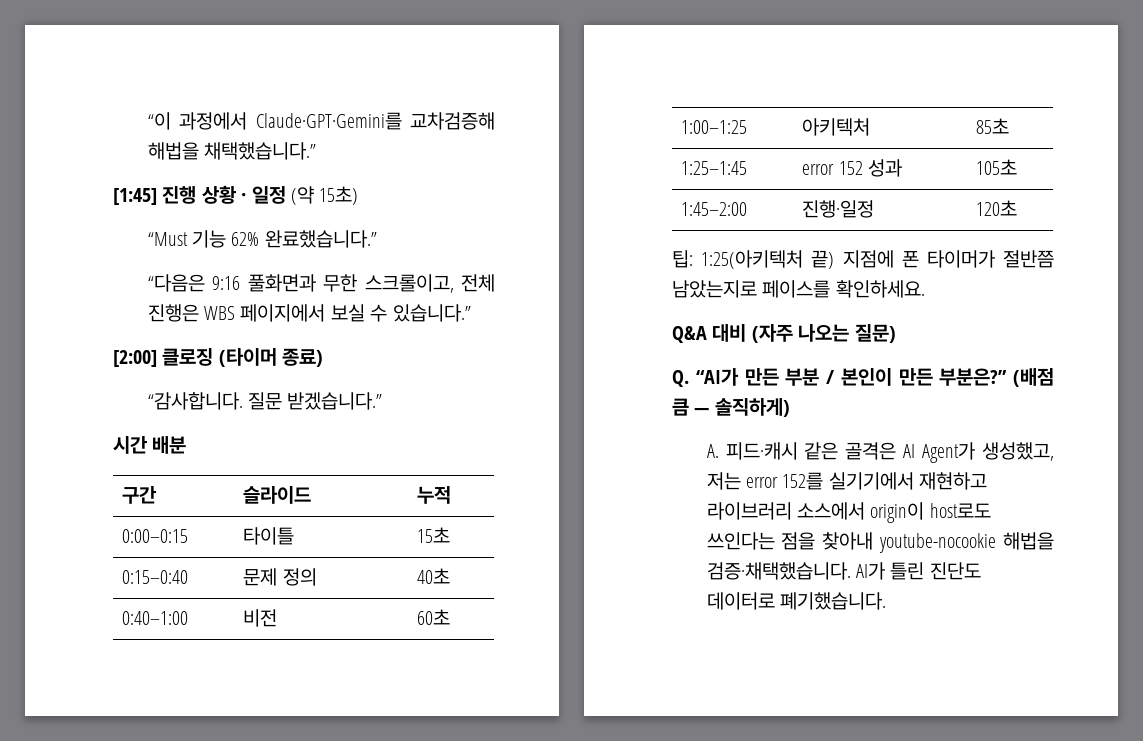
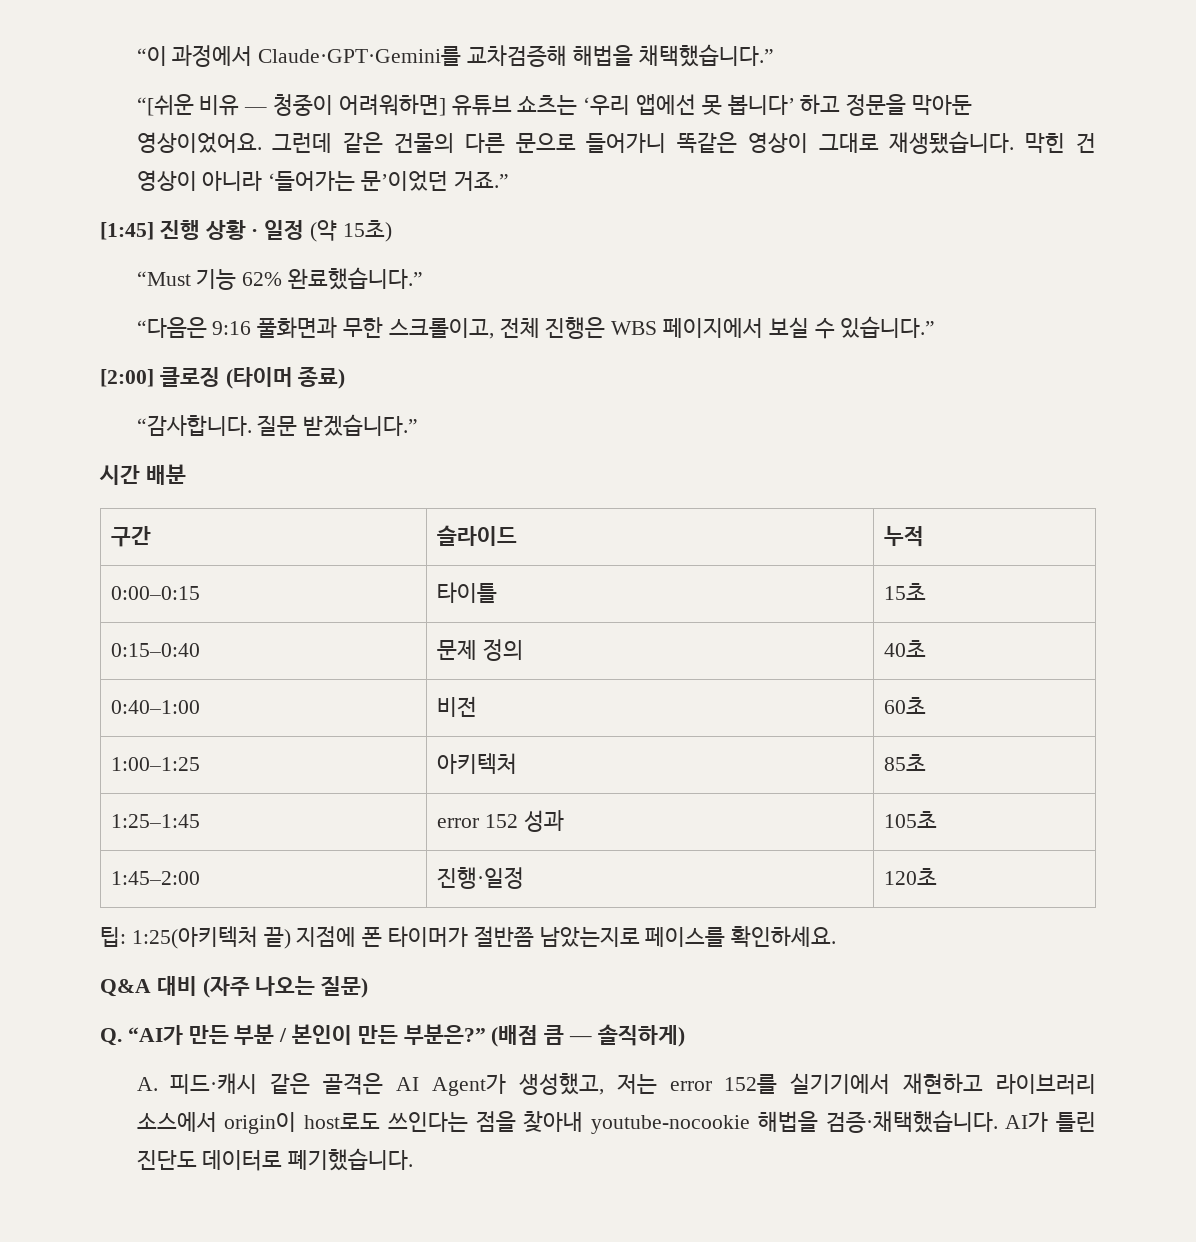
+ “[쉬운 비유 — 청중이 어려워하면] 유튜브 쇼츠는 ‘우리 앱에선 못 봅니다’ 하고 정문을 막아둔 영상이었어요. 그런데 같은 건물의 다른 문으로 들어가니 똑같은 영상이 그대로 재생됐습니다. 막힌 건 영상이 아니라 ‘들어가는 문’이었던 거죠.”

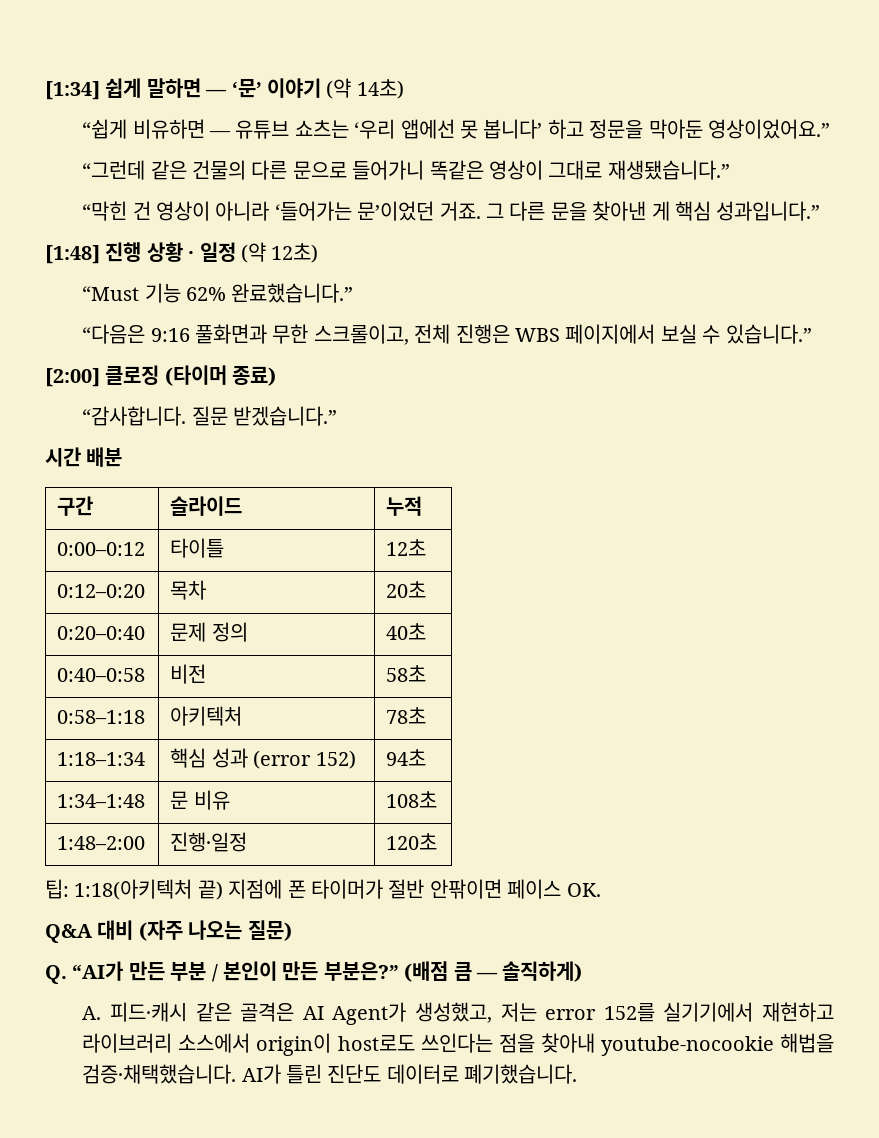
- “이 과정에서 Claude·GPT·Gemini를 교차검증해 해법을 채택했습니다.”
- “[쉬운 비유 — 청중이 어려워하면] 유튜브 쇼츠는 ‘우리 앱에선 못 봅니다’ 하고 정문을 막아둔 영상이었어요. 그런데 같은 건물의 다른 문으로 들어가니 똑같은 영상이 그대로 재생됐습니다. 막힌 건 영상이 아니라 ‘들어가는 문’이었던 거죠.”
- [1:45] 진행 상황 · 일정 (약 15초)
+ [1:34] 쉽게 말하면 — ‘문’ 이야기 (약 14초)
+ “쉽게 비유하면 — 유튜브 쇼츠는 ‘우리 앱에선 못 봅니다’ 하고 정문을 막아둔 영상이었어요.”
+ “그런데 같은 건물의 다른 문으로 들어가니 똑같은 영상이 그대로 재생됐습니다.”
+ “막힌 건 영상이 아니라 ‘들어가는 문’이었던 거죠. 그 다른 문을 찾아낸 게 핵심 성과입니다.”
+ [1:48] 진행 상황 · 일정 (약 12초)
- 0:00–0:15 | 타이틀 | 15초
- 0:15–0:40 | 문제 정의 | 40초
+ 0:00–0:12 | 타이틀 | 12초
+ 0:12–0:20 | 목차 | 20초
+ 0:20–0:40 | 문제 정의 | 40초
- 0:40–1:00 | 비전 | 60초
- 1:00–1:25 | 아키텍처 | 85초
- 1:25–1:45 | error 152 성과 | 105초
- 1:45–2:00 | 진행·일정 | 120초
+ 0:40–0:58 | 비전 | 58초
+ 0:58–1:18 | 아키텍처 | 78초
+ 1:18–1:34 | 핵심 성과 (error 152) | 94초
+ 1:34–1:48 | 문 비유 | 108초
+ 1:48–2:00 | 진행·일정 | 120초
- 팁: 1:25(아키텍처 끝) 지점에 폰 타이머가 절반쯤 남았는지로 페이스를 확인하세요.
+ 팁: 1:18(아키텍처 끝) 지점에 폰 타이머가 절반 안팎이면 페이스 OK.

